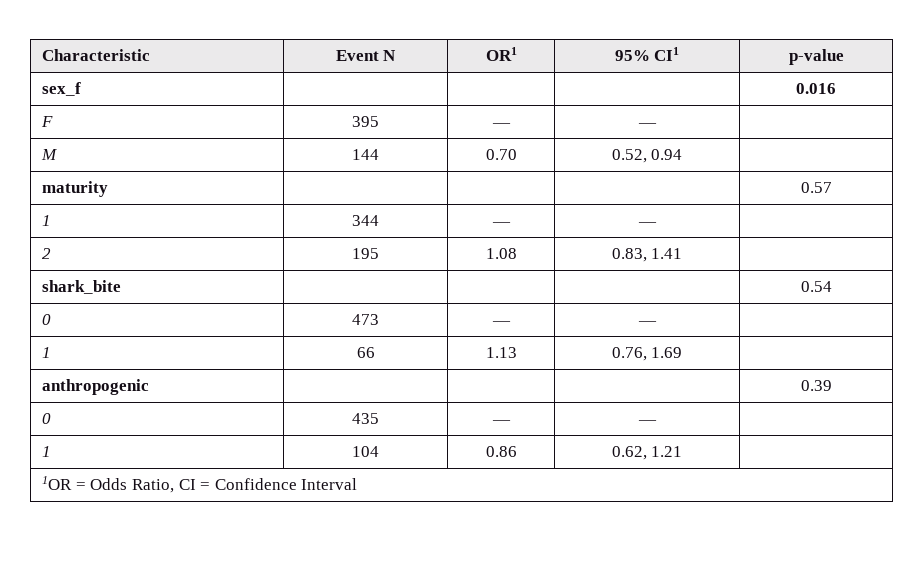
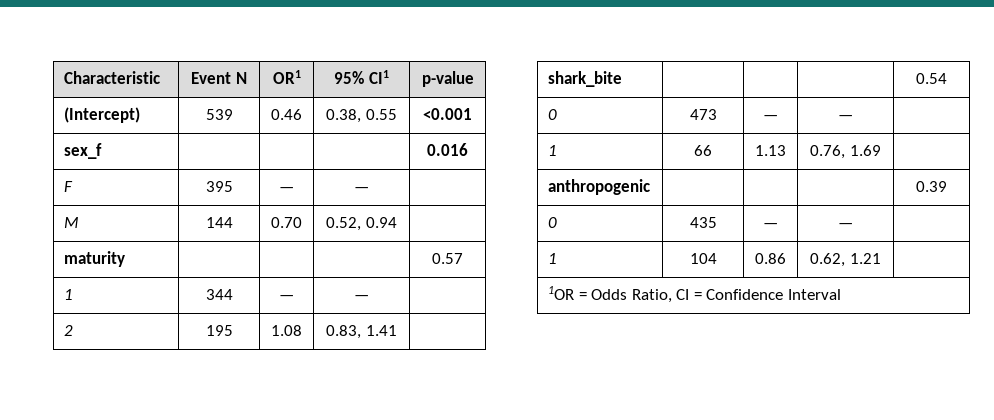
+ (Intercept) | 539 | 0.46 | 0.38, 0.55 | <0.001

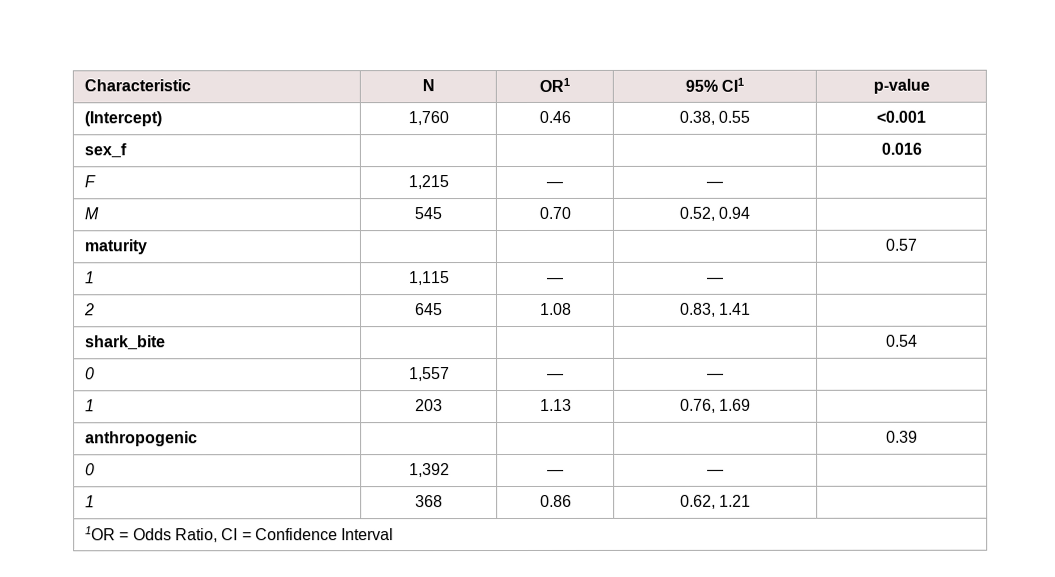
- Characteristic | Event N | OR1 | 95% CI1 | p-value
+ Characteristic | N | OR1 | 95% CI1 | p-value
- (Intercept) | 539 | 0.46 | 0.38, 0.55 | <0.001
+ (Intercept) | 1,760 | 0.46 | 0.38, 0.55 | <0.001
- F | 395 | — | — |
+ F | 1,215 | — | — |
- M | 144 | 0.70 | 0.52, 0.94 |
+ M | 545 | 0.70 | 0.52, 0.94 |
- 1 | 344 | — | — |
+ 1 | 1,115 | — | — |
- 2 | 195 | 1.08 | 0.83, 1.41 |
+ 2 | 645 | 1.08 | 0.83, 1.41 |
- 0 | 473 | — | — |
- 1 | 66 | 1.13 | 0.76, 1.69 |
+ 0 | 1,557 | — | — |
+ 1 | 203 | 1.13 | 0.76, 1.69 |
- 0 | 435 | — | — |
- 1 | 104 | 0.86 | 0.62, 1.21 |
+ 0 | 1,392 | — | — |
+ 1 | 368 | 0.86 | 0.62, 1.21 |

